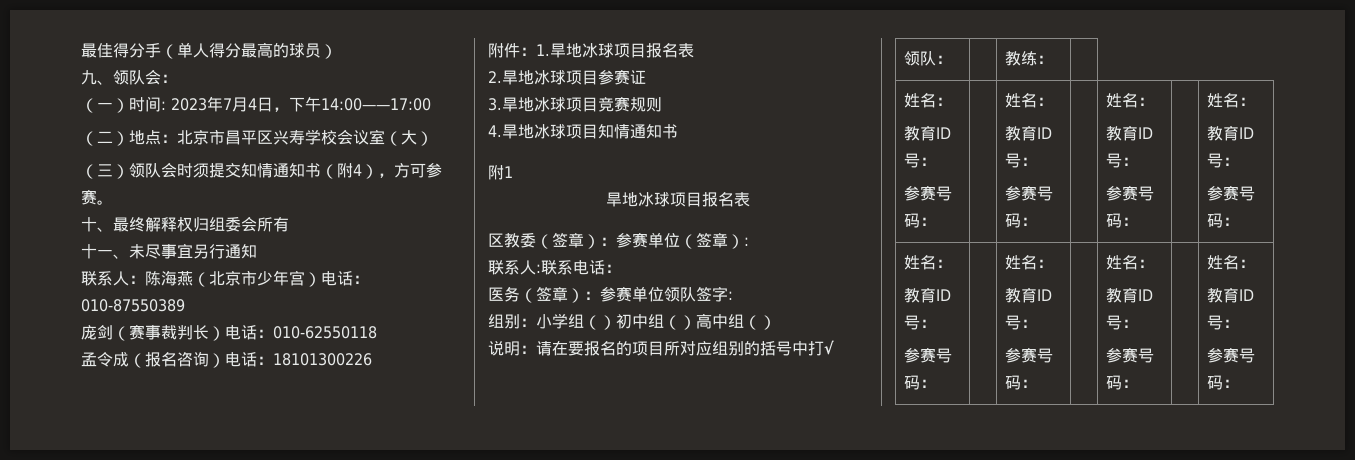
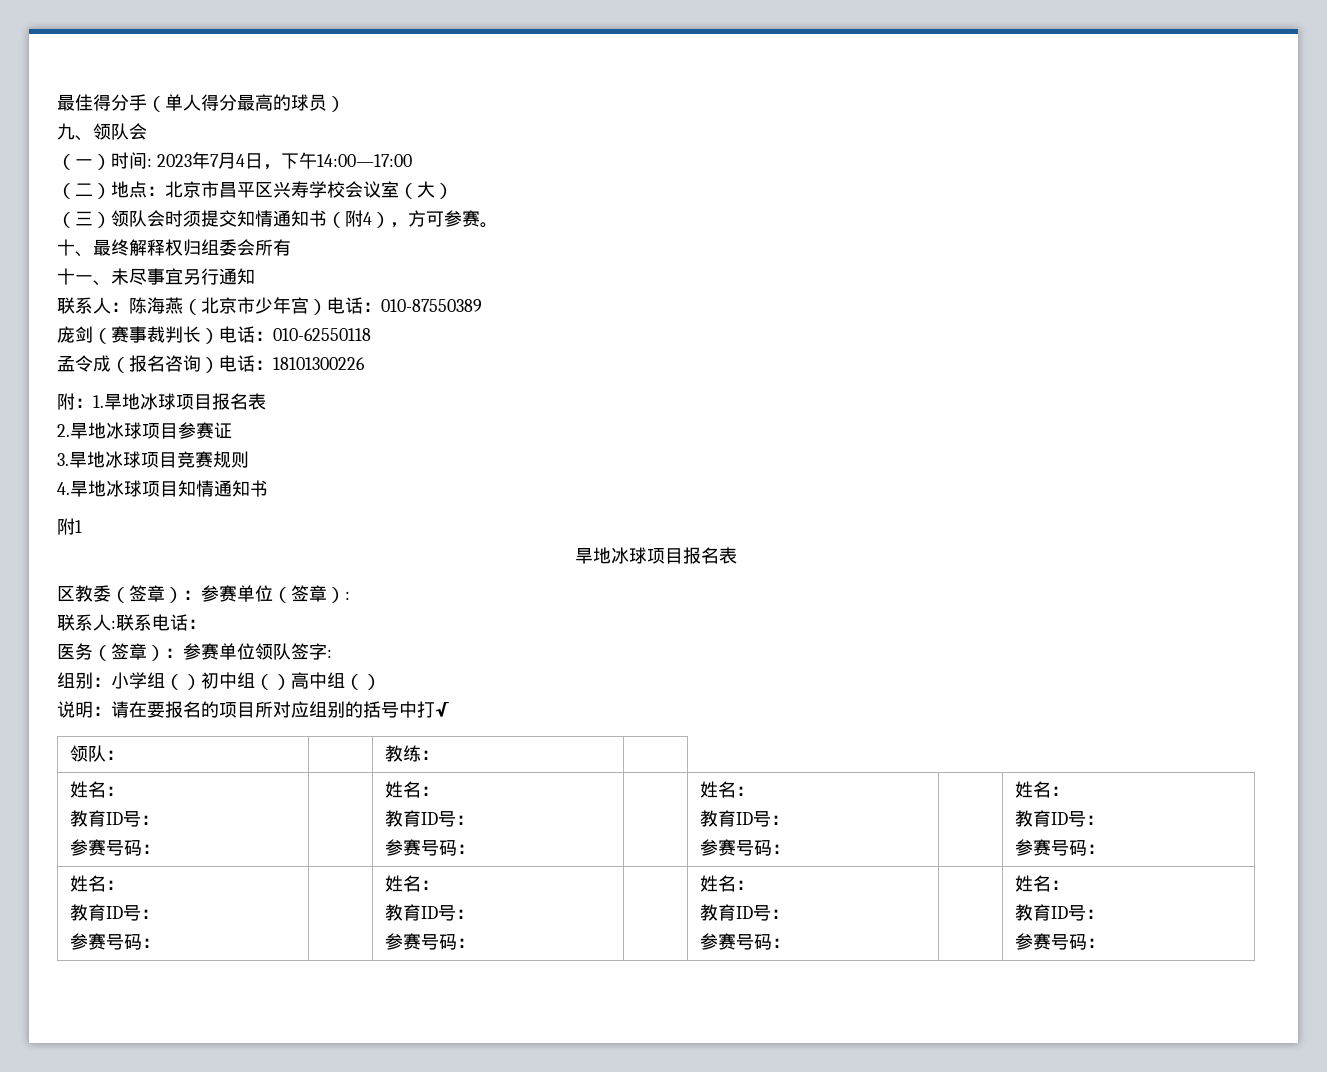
- 九、领队会：
+ 九、领队会
- （一）时间: 2023年7月4日，下午14:00——17:00
+ （一）时间: 2023年7月4日，下午14:00—17:00
- 附件：1.旱地冰球项目报名表
+ 附：1.旱地冰球项目报名表

